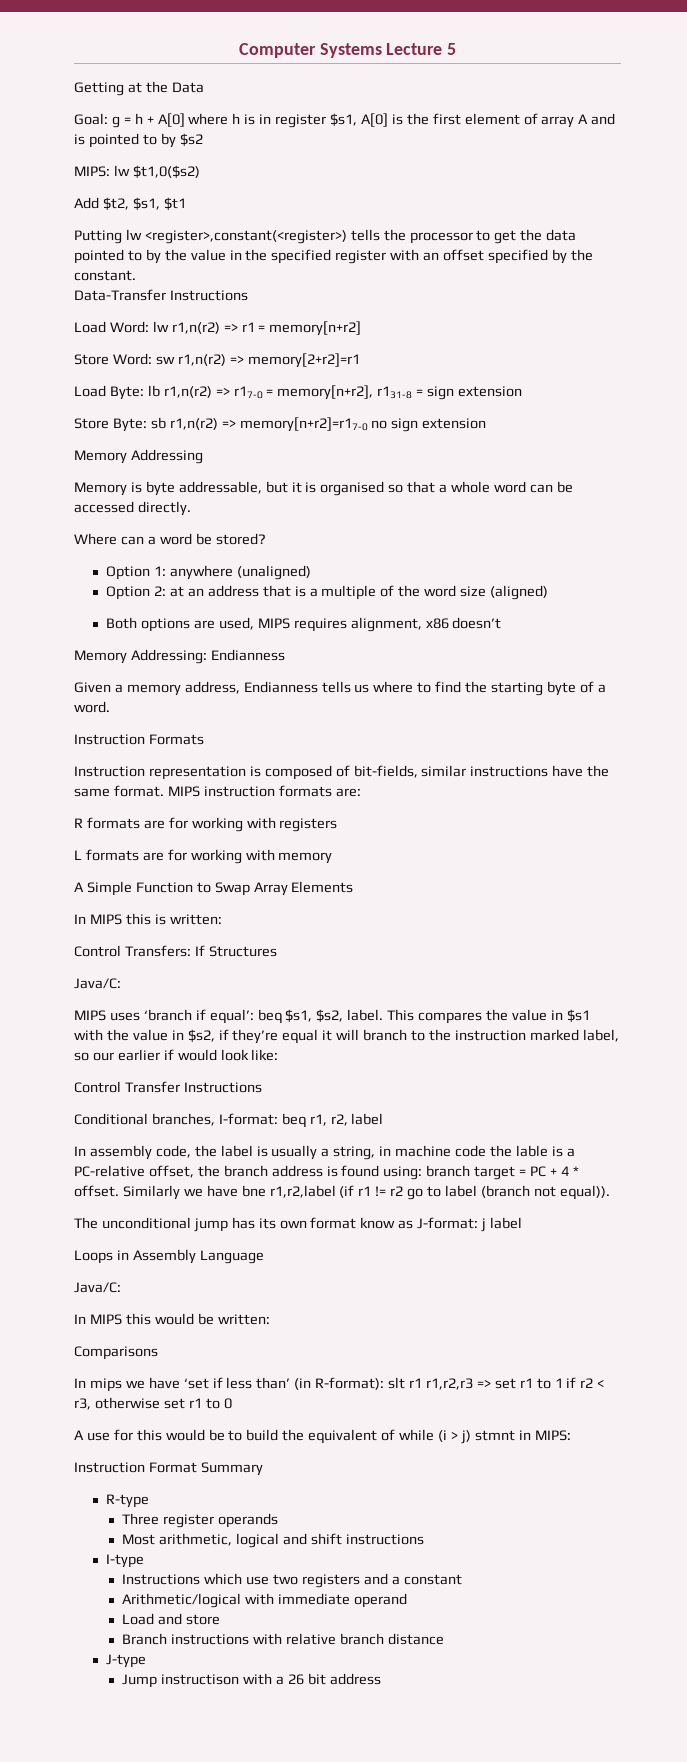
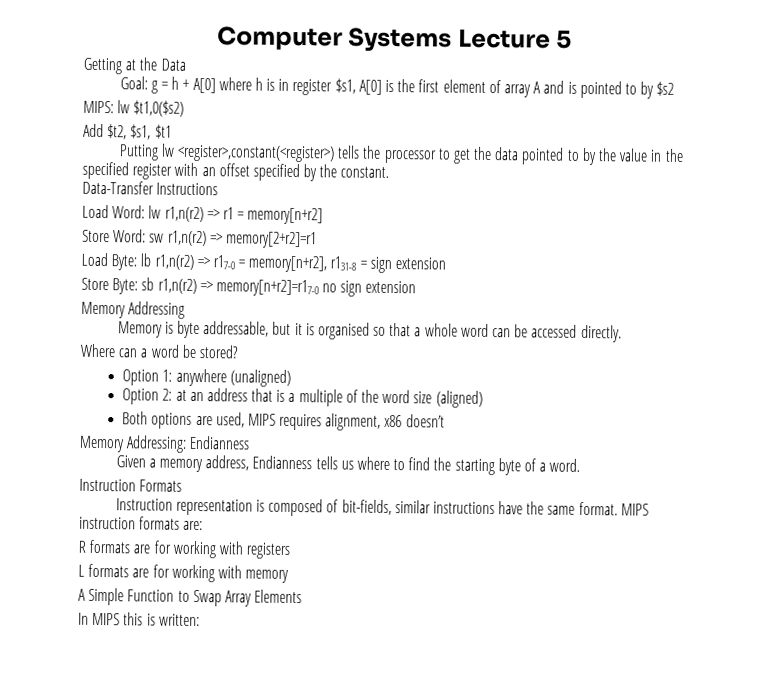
- Control Transfers: If Structures
- Java/C:
- MIPS uses ‘branch if equal’: beq $s1, $s2, label. This compares the value in $s1 with the value in $s2, if they’re equal it will branch to the instruction marked label, so our earlier if would look like:
- Control Transfer Instructions
- Conditional branches, I-format: beq r1, r2, label
- In assembly code, the label is usually a string, in machine code the lable is a PC-relative offset, the branch address is found using: branch target = PC + 4 * offset. Similarly we have bne r1,r2,label (if r1 != r2 go to label (branch not equal)).
- The unconditional jump has its own format know as J-format: j label
- Loops in Assembly Language
- Java/C:
- In MIPS this would be written:
- Comparisons
- In mips we have ‘set if less than’ (in R-format): slt r1 r1,r2,r3 => set r1 to 1 if r2 < r3, otherwise set r1 to 0
- A use for this would be to build the equivalent of while (i > j) stmnt in MIPS:
- Instruction Format Summary
- R-type
- Three register operands
- Most arithmetic, logical and shift instructions
- I-type
- Instructions which use two registers and a constant
- Arithmetic/logical with immediate operand
- Load and store
- Branch instructions with relative branch distance
- J-type
- Jump instructison with a 26 bit address

